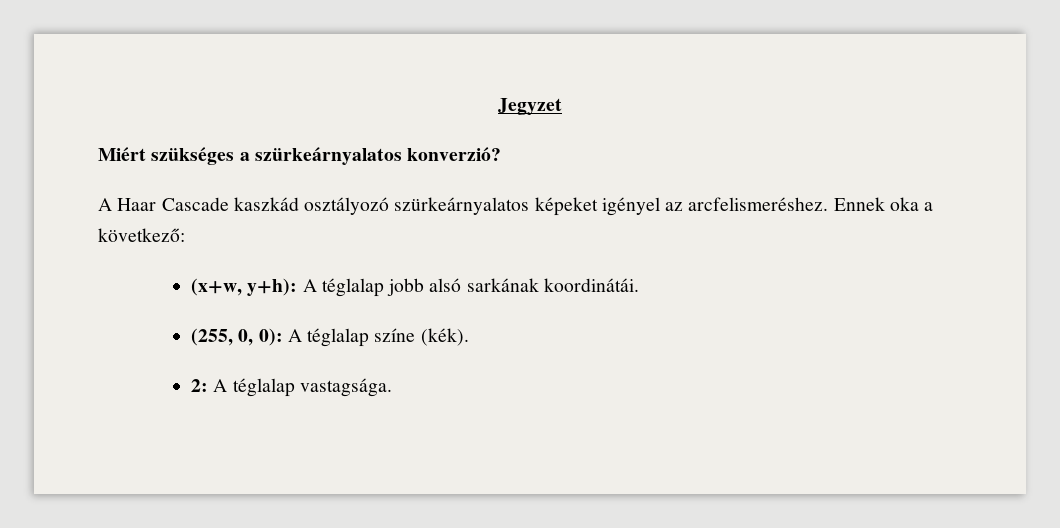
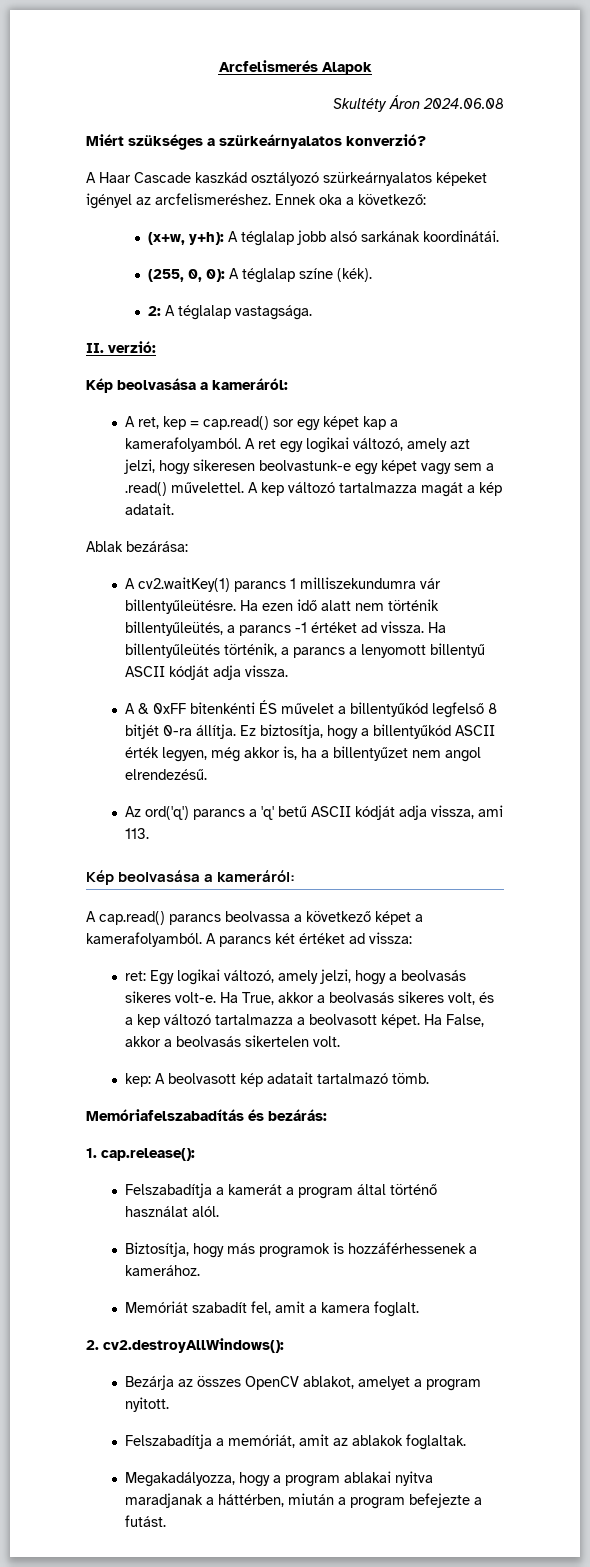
- Jegyzet
+ Arcfelismerés Alapok
+ Skultéty Áron 2024.06.08
+ II. verzió:
+ Kép beolvasása a kameráról:
+ A ret, kep = cap.read() sor egy képet kap a kamerafolyamból. A ret egy logikai változó, amely azt jelzi, hogy sikeresen beolvastunk-e egy képet vagy sem a .read() művelettel. A kep változó tartalmazza magát a kép adatait.
+ Ablak bezárása:
+ A cv2.waitKey(1) parancs 1 milliszekundumra vár billentyűleütésre. Ha ezen idő alatt nem történik billentyűleütés, a parancs -1 értéket ad vissza. Ha billentyűleütés történik, a parancs a lenyomott billentyű ASCII kódját adja vissza.
+ A & 0xFF bitenkénti ÉS művelet a billentyűkód legfelső 8 bitjét 0-ra állítja. Ez biztosítja, hogy a billentyűkód ASCII érték legyen, még akkor is, ha a billentyűzet nem angol elrendezésű.
+ Az ord('q') parancs a 'q' betű ASCII kódját adja vissza, ami 113.
+ Kép beolvasása a kameráról:
+ A cap.read() parancs beolvassa a következő képet a kamerafolyamból. A parancs két értéket ad vissza:
+ ret: Egy logikai változó, amely jelzi, hogy a beolvasás sikeres volt-e. Ha True, akkor a beolvasás sikeres volt, és a kep változó tartalmazza a beolvasott képet. Ha False, akkor a beolvasás sikertelen volt.
+ kep: A beolvasott kép adatait tartalmazó tömb.
+ Memóriafelszabadítás és bezárás:
+ 1. cap.release():
+ Felszabadítja a kamerát a program által történő használat alól.
+ Biztosítja, hogy más programok is hozzáférhessenek a kamerához.
+ Memóriát szabadít fel, amit a kamera foglalt.
+ 2. cv2.destroyAllWindows():
+ Bezárja az összes OpenCV ablakot, amelyet a program nyitott.
+ Felszabadítja a memóriát, amit az ablakok foglaltak.
+ Megakadályozza, hogy a program ablakai nyitva maradjanak a háttérben, miután a program befejezte a futást.

